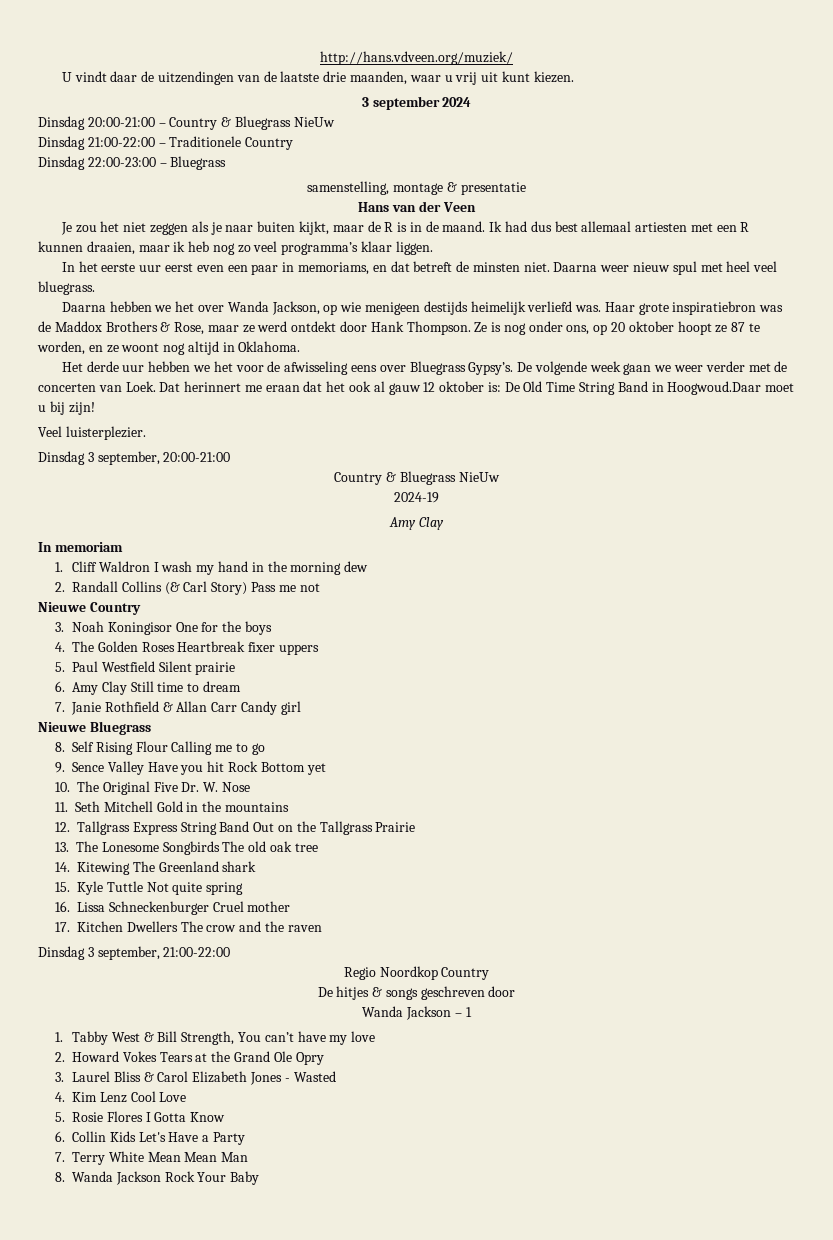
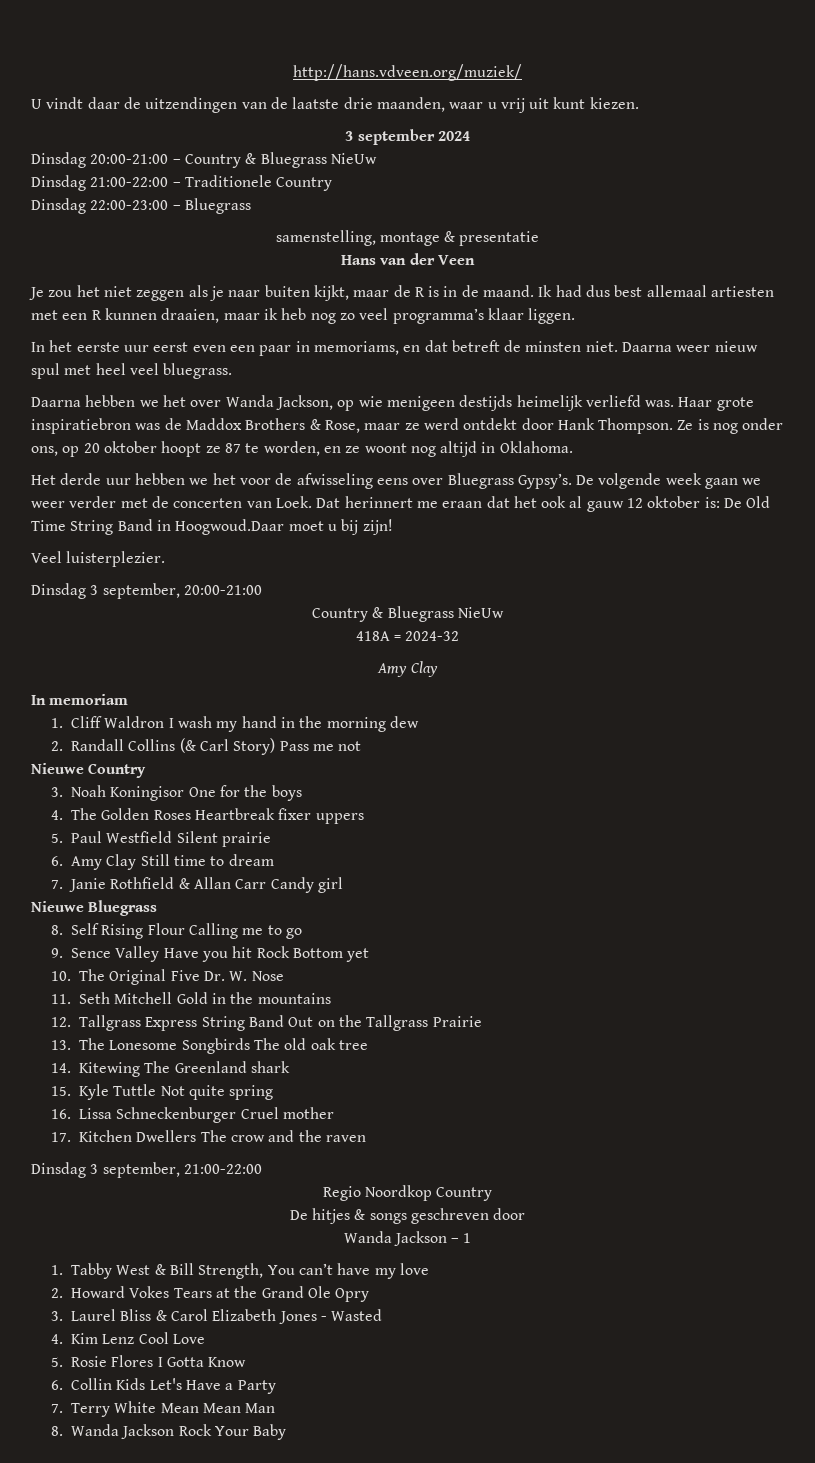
- 2024-19
+ 418A = 2024-32

